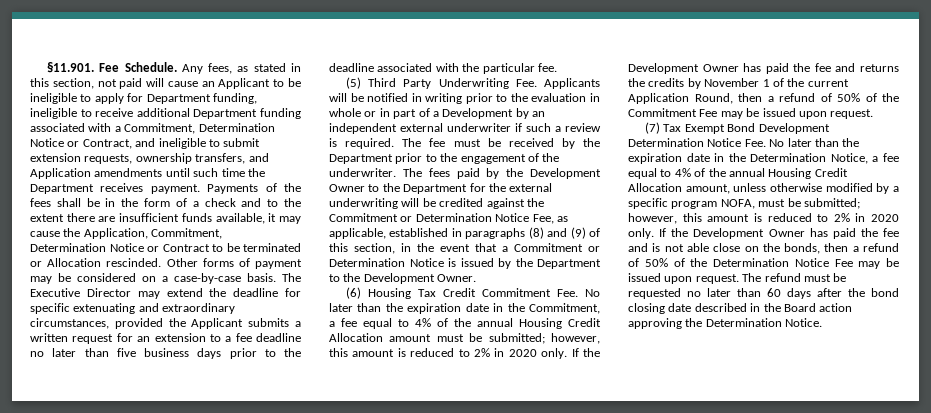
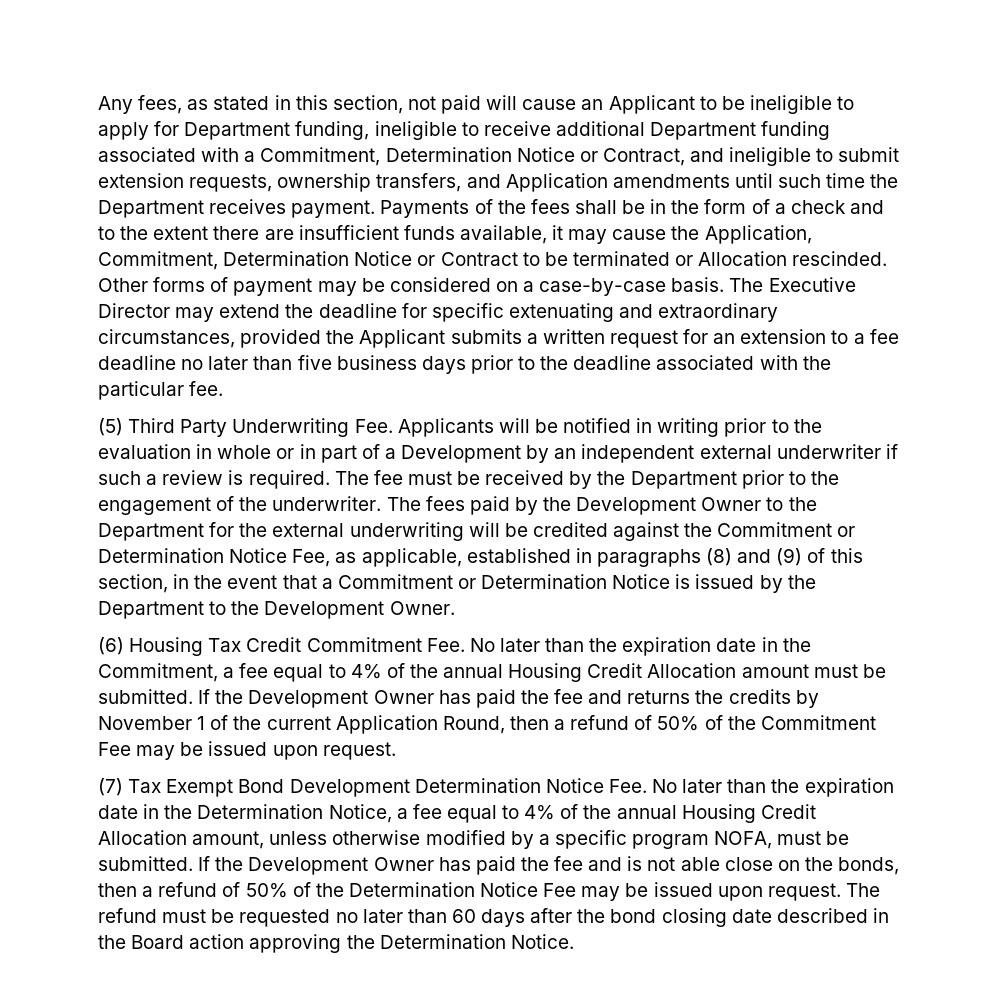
- §11.901. Fee Schedule.
- (6) Housing Tax Credit Commitment Fee. No later than the expiration date in the Commitment, a fee equal to 4% of the annual Housing Credit Allocation amount must be submitted; however, this amount is reduced to 2% in 2020 only.
+ (6) Housing Tax Credit Commitment Fee. No later than the expiration date in the Commitment, a fee equal to 4% of the annual Housing Credit Allocation amount must be submitted.
- (7) Tax Exempt Bond Development Determination Notice Fee. No later than the expiration date in the Determination Notice, a fee equal to 4% of the annual Housing Credit Allocation amount, unless otherwise modified by a specific program NOFA, must be submitted; however, this amount is reduced to 2% in 2020 only.
+ (7) Tax Exempt Bond Development Determination Notice Fee. No later than the expiration date in the Determination Notice, a fee equal to 4% of the annual Housing Credit Allocation amount, unless otherwise modified by a specific program NOFA, must be submitted.

